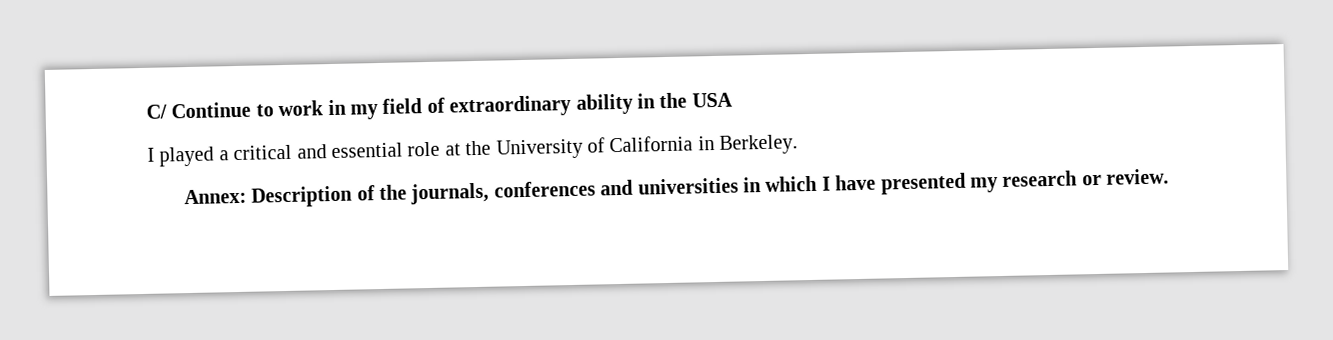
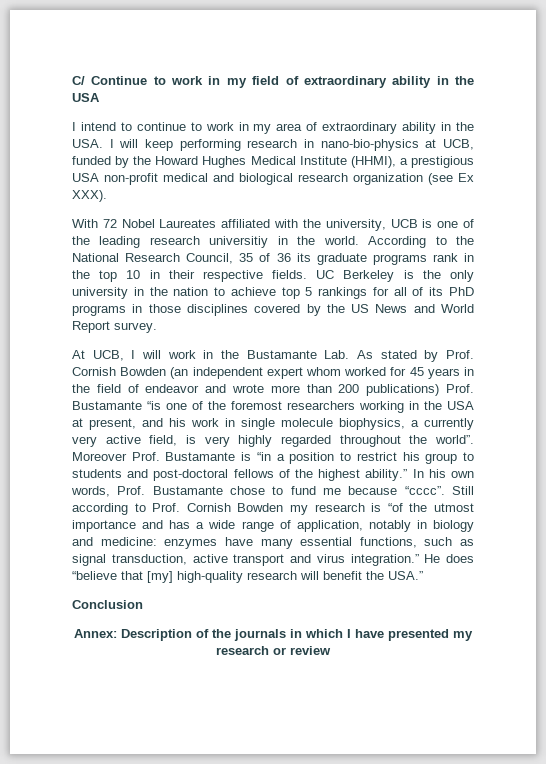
- I played a critical and essential role at the University of California in Berkeley.
+ I intend to continue to work in my area of extraordinary ability in the USA. I will keep performing research in nano-bio-physics at UCB, funded by the Howard Hughes Medical Institute (HHMI), a prestigious USA non-profit medical and biological research organization (see Ex XXX).
+ With 72 Nobel Laureates affiliated with the university, UCB is one of the leading research universitiy in the world. According to the National Research Council, 35 of 36 its graduate programs rank in the top 10 in their respective fields. UC Berkeley is the only university in the nation to achieve top 5 rankings for all of its PhD programs in those disciplines covered by the US News and World Report survey.
+ At UCB, I will work in the Bustamante Lab. As stated by Prof. Cornish Bowden (an independent expert whom worked for 45 years in the field of endeavor and wrote more than 200 publications) Prof. Bustamante “is one of the foremost researchers working in the USA at present, and his work in single molecule biophysics, a currently very active field, is very highly regarded throughout the world”. Moreover Prof. Bustamante is “in a position to restrict his group to students and post-doctoral fellows of the highest ability.” In his own words, Prof. Bustamante chose to fund me because “cccc”. Still according to Prof. Cornish Bowden my research is “of the utmost importance and has a wide range of application, notably in biology and medicine: enzymes have many essential functions, such as signal transduction, active transport and virus integration.” He does “believe that [my] high-quality research will benefit the USA.”
+ Conclusion
- Annex: Description of the journals, conferences and universities in which I have presented my research or review.
+ Annex: Description of the journals in which I have presented my research or review

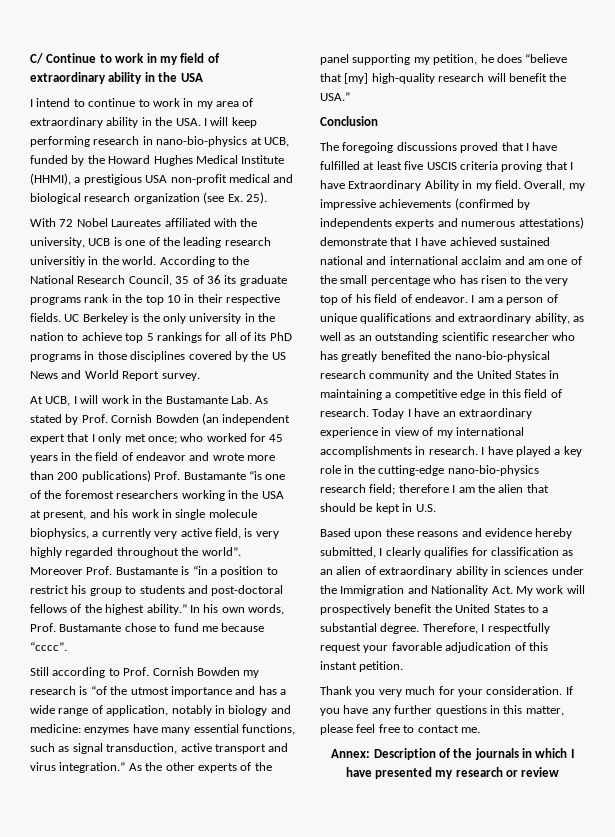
- I intend to continue to work in my area of extraordinary ability in the USA. I will keep performing research in nano-bio-physics at UCB, funded by the Howard Hughes Medical Institute (HHMI), a prestigious USA non-profit medical and biological research organization (see Ex XXX).
+ I intend to continue to work in my area of extraordinary ability in the USA. I will keep performing research in nano-bio-physics at UCB, funded by the Howard Hughes Medical Institute (HHMI), a prestigious USA non-profit medical and biological research organization (see Ex. 25).
- At UCB, I will work in the Bustamante Lab. As stated by Prof. Cornish Bowden (an independent expert whom worked for 45 years in the field of endeavor and wrote more than 200 publications) Prof. Bustamante “is one of the foremost researchers working in the USA at present, and his work in single molecule biophysics, a currently very active field, is very highly regarded throughout the world”.
+ At UCB, I will work in the Bustamante Lab. As stated by Prof. Cornish Bowden (an independent expert that I only met once; who worked for 45 years in the field of endeavor and wrote more than 200 publications) Prof. Bustamante “is one of the foremost researchers working in the USA at present, and his work in single molecule biophysics, a currently very active field, is very highly regarded throughout the world”.
- In his own words, Prof. Bustamante chose to fund me because “cccc”. Still according to Prof. Cornish Bowden my research is “of the utmost importance and has a wide range of application, notably in biology and medicine: enzymes have many essential functions, such as signal transduction, active transport and virus integration.”
+ In his own words, Prof. Bustamante chose to fund me because “cccc”.
+ Still according to Prof. Cornish Bowden my research is “of the utmost importance and has a wide range of application, notably in biology and medicine: enzymes have many essential functions, such as signal transduction, active transport and virus integration.”
- He does “believe that [my] high-quality research will benefit the USA.”
+ As the other experts of the panel supporting my petition, he does “believe that [my] high-quality research will benefit the USA.”
+ The foregoing discussions proved that I have fulfilled at least five USCIS criteria proving that I have Extraordinary Ability in my field. Overall, my impressive achievements (confirmed by independents experts and numerous attestations) demonstrate that I have achieved sustained national and international acclaim and am one of the small percentage who has risen to the very top of his field of endeavor. I am a person of unique qualifications and extraordinary ability, as well as an outstanding scientific researcher who has greatly benefited the nano-bio-physical research community and the United States in maintaining a competitive edge in this field of research. Today I have an extraordinary experience in view of my international accomplishments in research. I have played a key role in the cutting-edge nano-bio-physics research field; therefore I am the alien that should be kept in U.S.
+ Based upon these reasons and evidence hereby submitted, I clearly qualifies for classification as an alien of extraordinary ability in sciences under the Immigration and Nationality Act. My work will prospectively benefit the United States to a substantial degree. Therefore, I respectfully request your favorable adjudication of this instant petition.
+ Thank you very much for your consideration. If you have any further questions in this matter, please feel free to contact me.

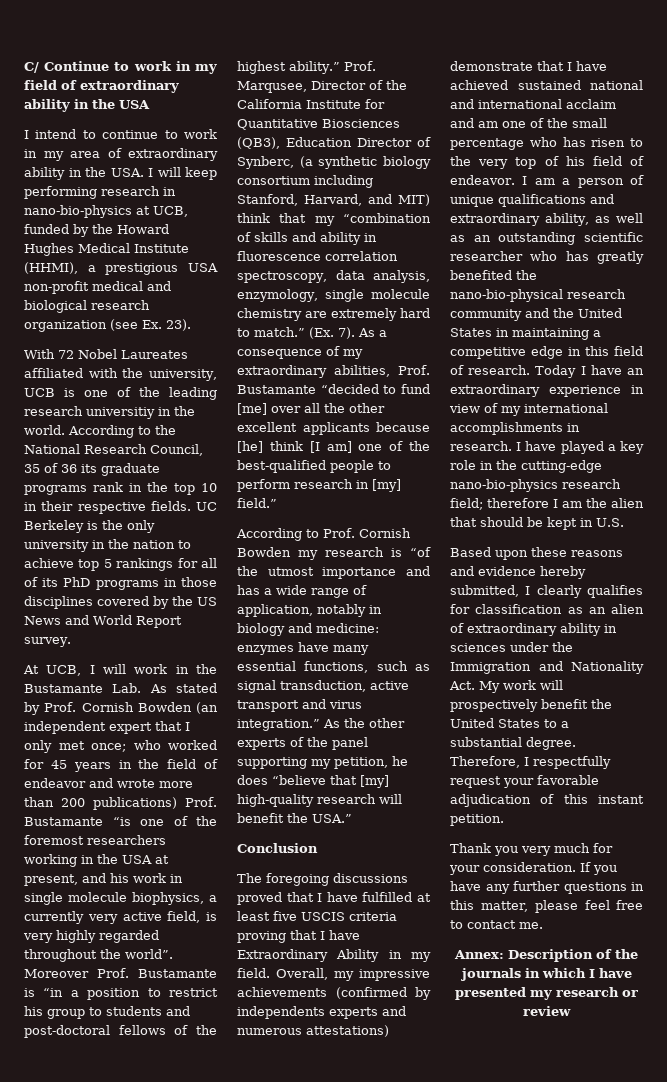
- I intend to continue to work in my area of extraordinary ability in the USA. I will keep performing research in nano-bio-physics at UCB, funded by the Howard Hughes Medical Institute (HHMI), a prestigious USA non-profit medical and biological research organization (see Ex. 25).
+ I intend to continue to work in my area of extraordinary ability in the USA. I will keep performing research in nano-bio-physics at UCB, funded by the Howard Hughes Medical Institute (HHMI), a prestigious USA non-profit medical and biological research organization (see Ex. 23).
- In his own words, Prof. Bustamante chose to fund me because “cccc”.
- Still according to Prof. Cornish Bowden my research is “of the utmost importance and has a wide range of application, notably in biology and medicine: enzymes have many essential functions, such as signal transduction, active transport and virus integration.”
+ Prof. Marqusee, Director of the California Institute for Quantitative Biosciences (QB3), Education Director of Synberc, (a synthetic biology consortium including Stanford, Harvard, and MIT) think that my “combination of skills and ability in fluorescence correlation spectroscopy, data analysis, enzymology, single molecule chemistry are extremely hard to match.” (Ex. 7). As a consequence of my extraordinary abilities, Prof. Bustamante “decided to fund [me] over all the other excellent applicants because [he] think [I am] one of the best-qualified people to perform research in [my] field.”
+ According to Prof. Cornish Bowden my research is “of the utmost importance and has a wide range of application, notably in biology and medicine: enzymes have many essential functions, such as signal transduction, active transport and virus integration.”

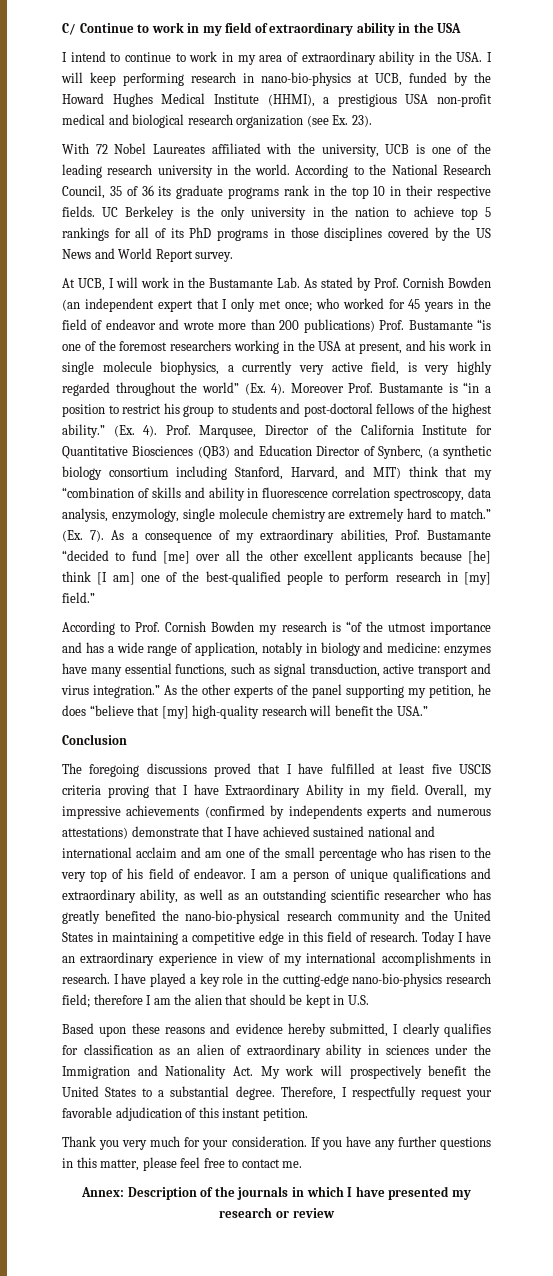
- With 72 Nobel Laureates affiliated with the university, UCB is one of the leading research universitiy in the world.
+ With 72 Nobel Laureates affiliated with the university, UCB is one of the leading research university in the world.
- who worked for 45 years in the field of endeavor and wrote more than 200 publications) Prof. Bustamante “is one of the foremost researchers working in the USA at present, and his work in single molecule biophysics, a currently very active field, is very highly regarded throughout the world”.
+ who worked for 45 years in the field of endeavor and wrote more than 200 publications) Prof. Bustamante “is one of the foremost researchers working in the USA at present, and his work in single molecule biophysics, a currently very active field, is very highly regarded throughout the world” (Ex. 4).
- Moreover Prof. Bustamante is “in a position to restrict his group to students and post-doctoral fellows of the highest ability.”
+ Moreover Prof. Bustamante is “in a position to restrict his group to students and post-doctoral fellows of the highest ability.” (Ex. 4).
- Prof. Marqusee, Director of the California Institute for Quantitative Biosciences (QB3), Education Director of Synberc, (a synthetic biology consortium including Stanford, Harvard, and MIT) think that my “combination of skills and ability in fluorescence correlation spectroscopy, data analysis, enzymology, single molecule chemistry are extremely hard to match.”
+ Prof. Marqusee, Director of the California Institute for Quantitative Biosciences (QB3) and Education Director of Synberc, (a synthetic biology consortium including Stanford, Harvard, and MIT) think that my “combination of skills and ability in fluorescence correlation spectroscopy, data analysis, enzymology, single molecule chemistry are extremely hard to match.”

